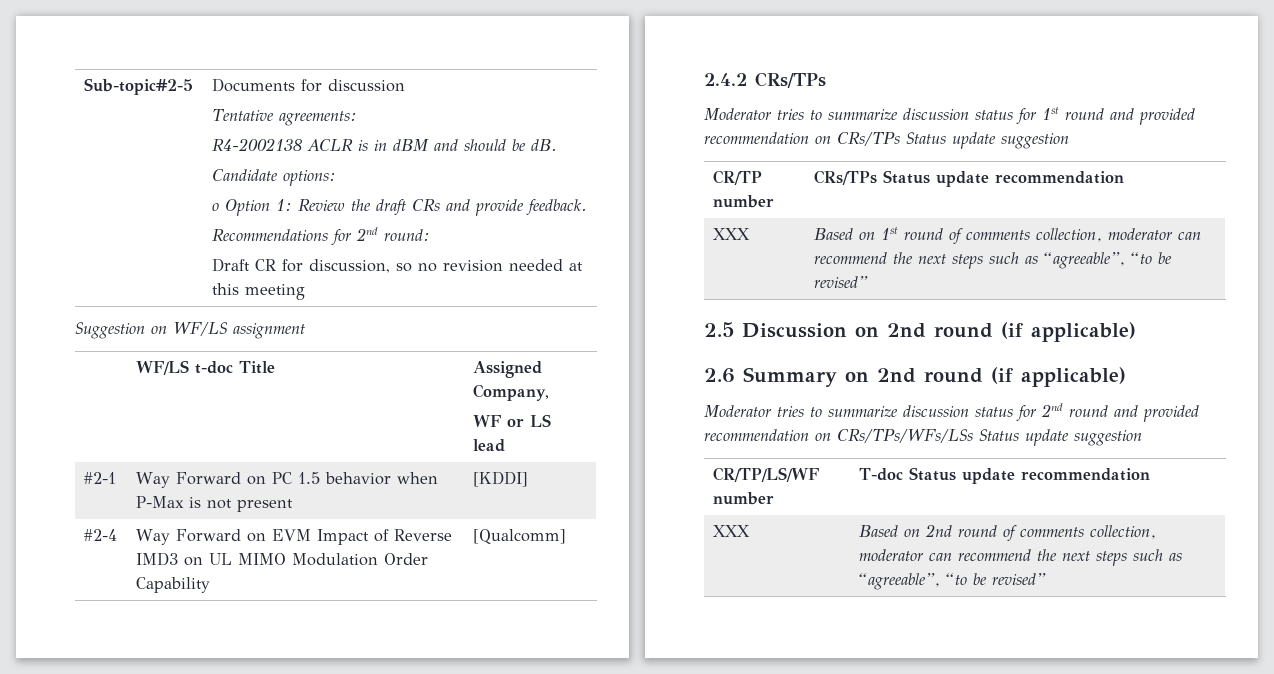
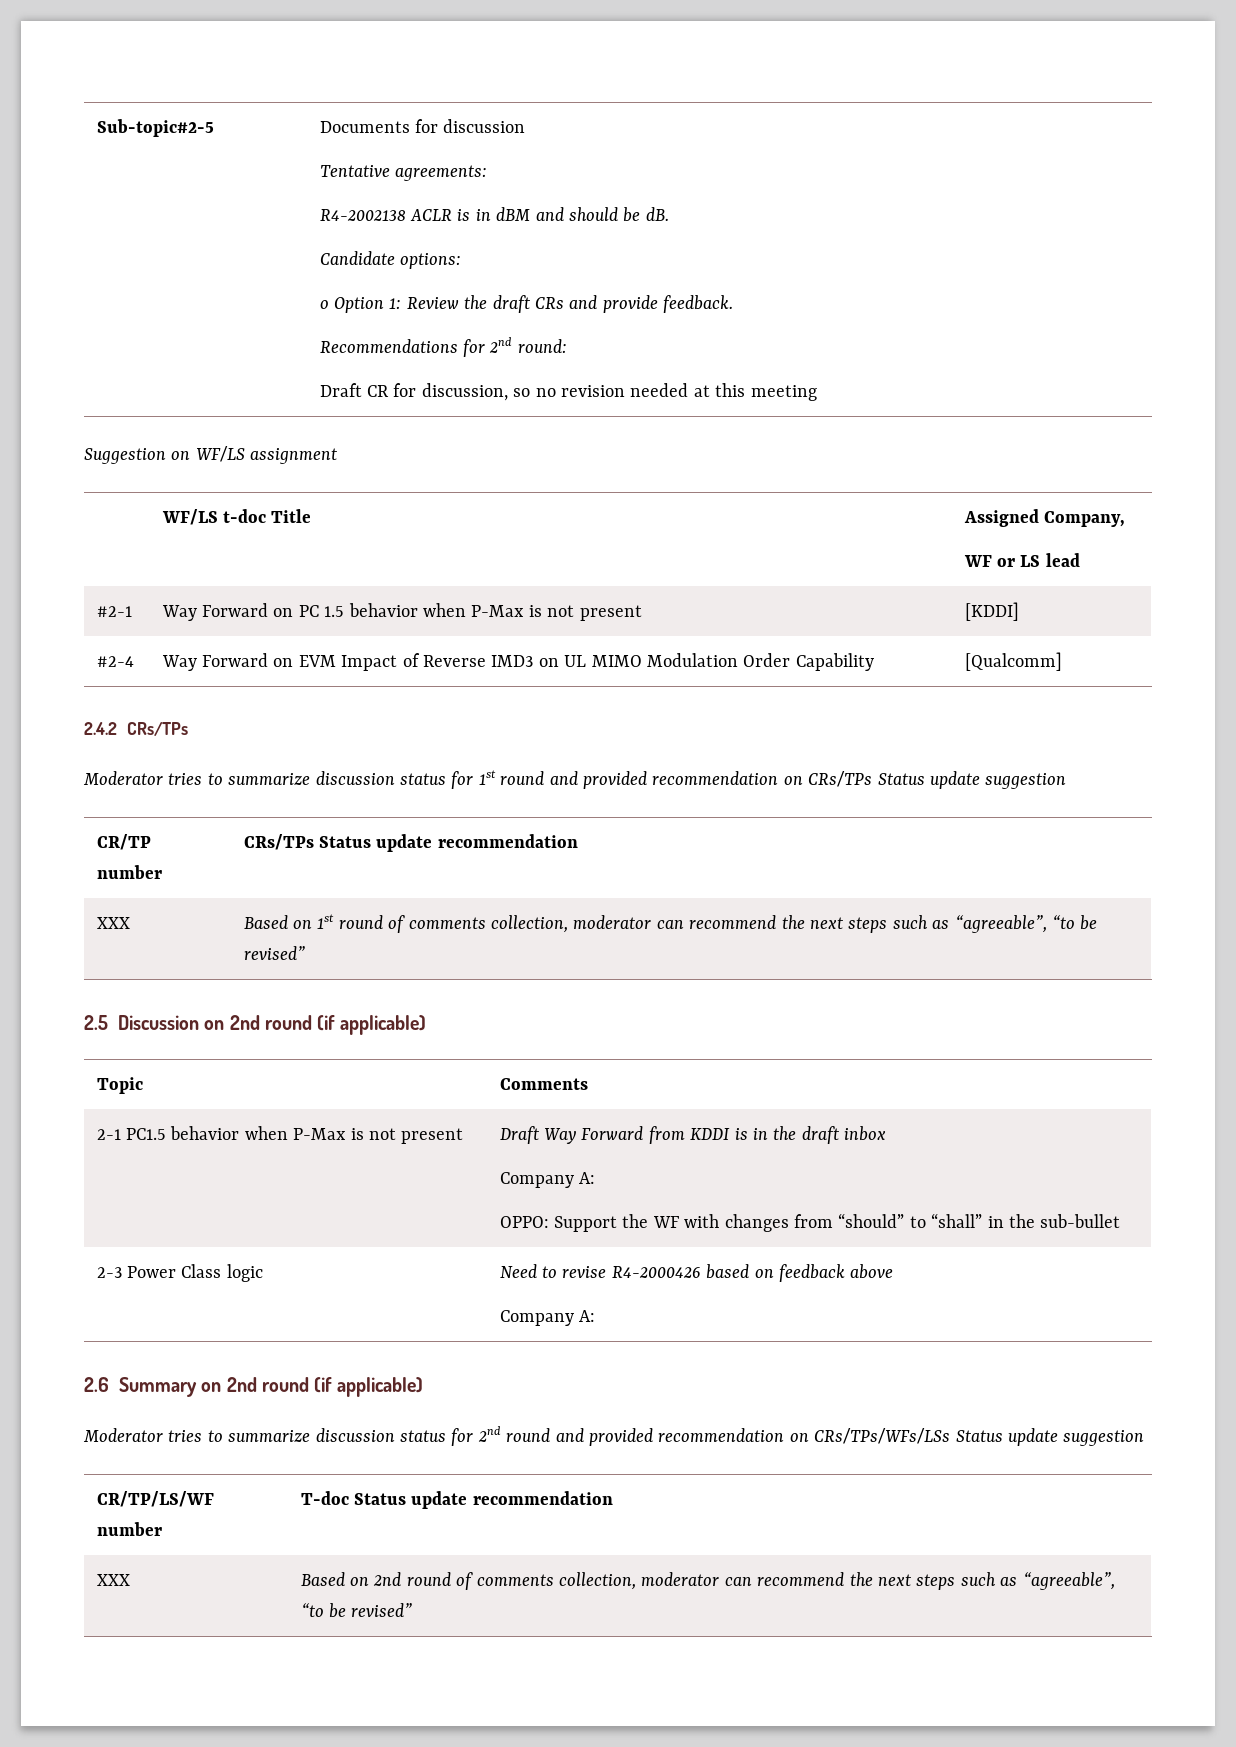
+ Topic | Comments
+ 2-1 PC1.5 behavior when P-Max is not present | Draft Way Forward from KDDI is in the draft inbox
+ Company A:
+ OPPO: Support the WF with changes from “should” to “shall” in the sub-bullet
+ 2-3 Power Class logic | Need to revise R4-2000426 based on feedback above
+ Company A:

